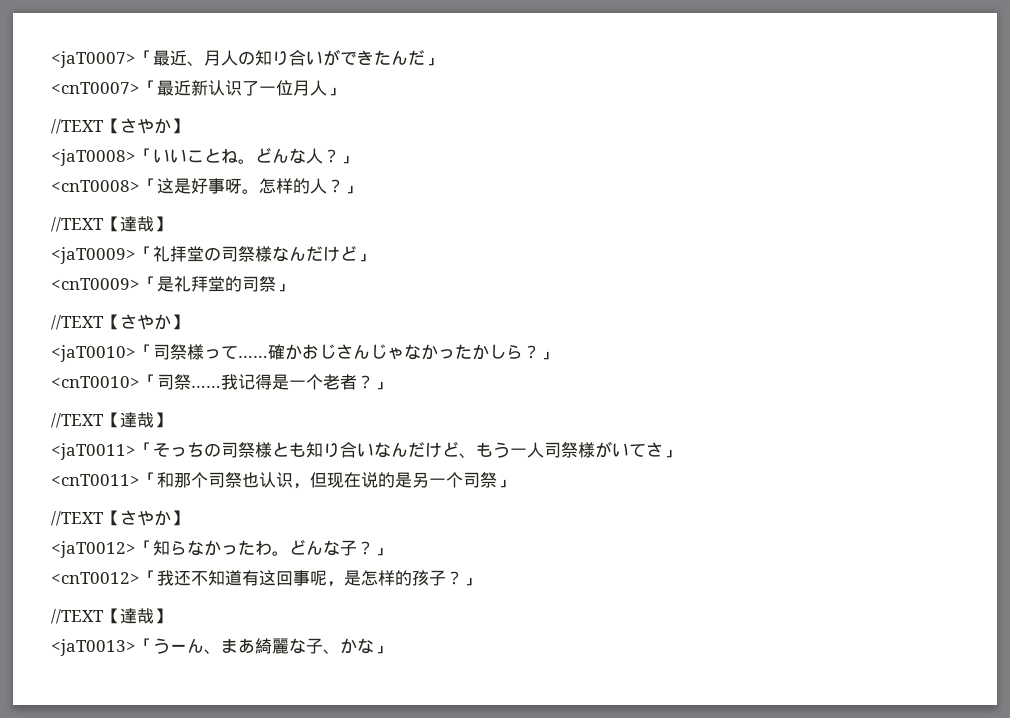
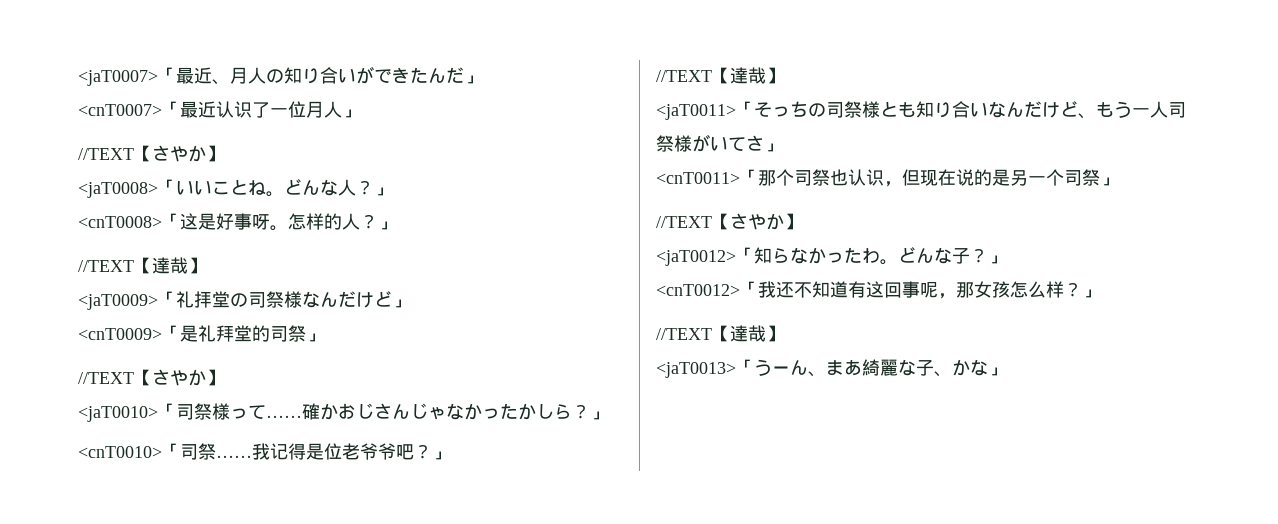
- <cnT0007>「最近新认识了一位月人」
+ <cnT0007>「最近认识了一位月人」
- 我记得是一个老者？」
+ 我记得是位老爷爷吧？」
- <cnT0011>「和那个司祭也认识，但现在说的是另一个司祭」
+ <cnT0011>「那个司祭也认识，但现在说的是另一个司祭」
- <cnT0012>「我还不知道有这回事呢，是怎样的孩子？」
+ <cnT0012>「我还不知道有这回事呢，那女孩怎么样？」

